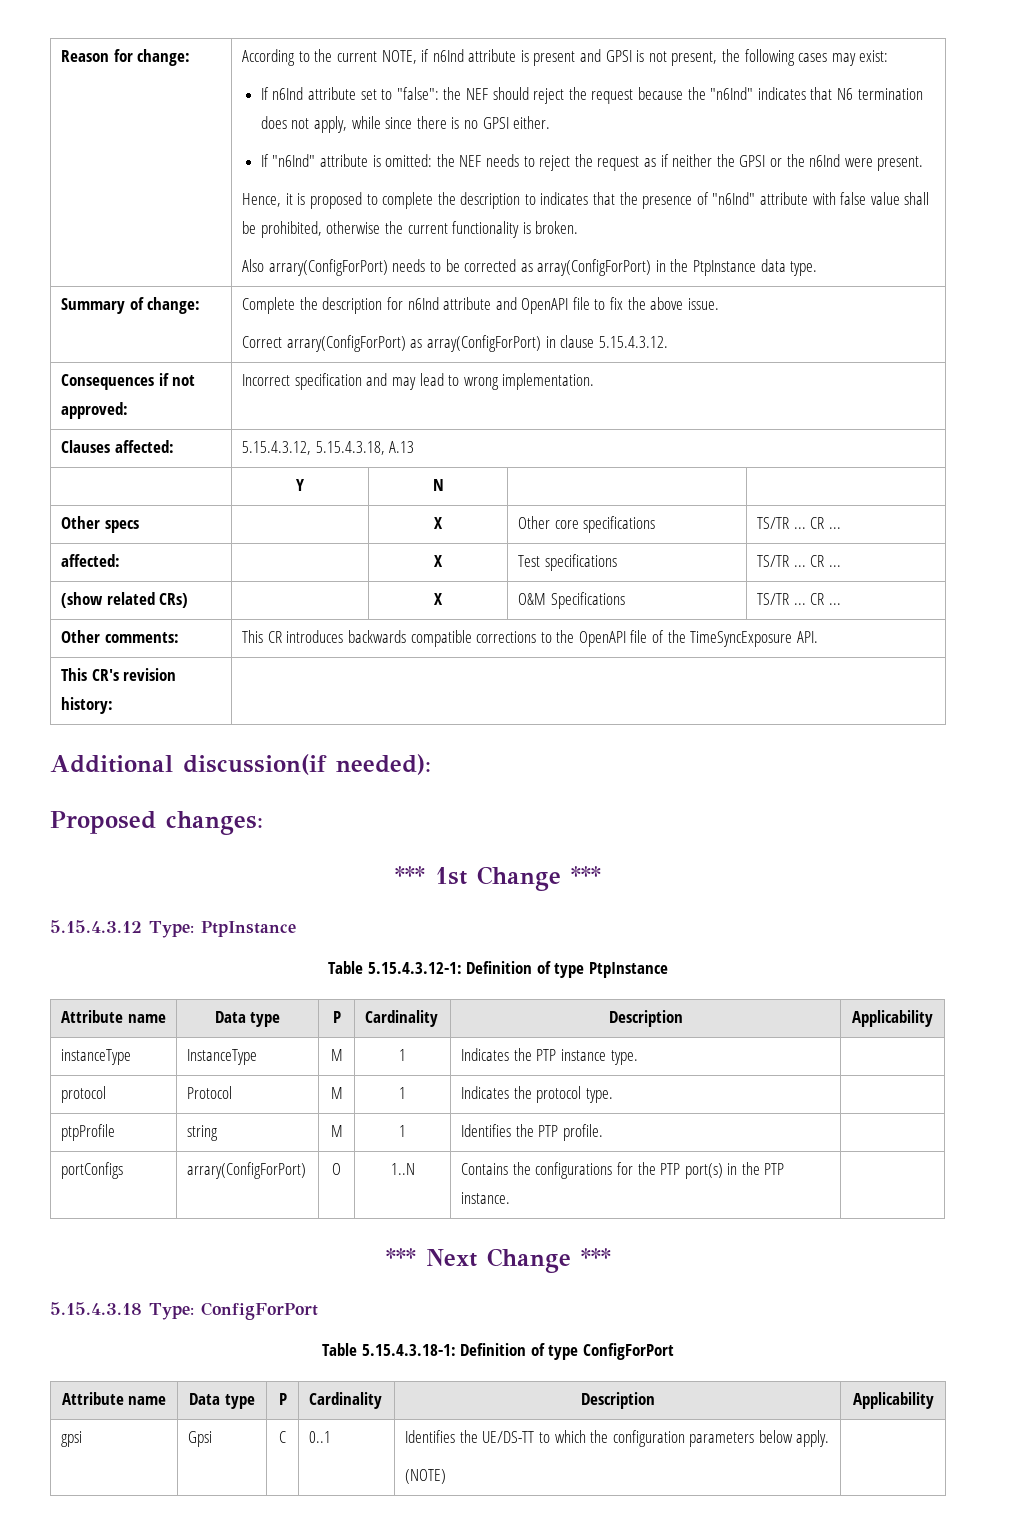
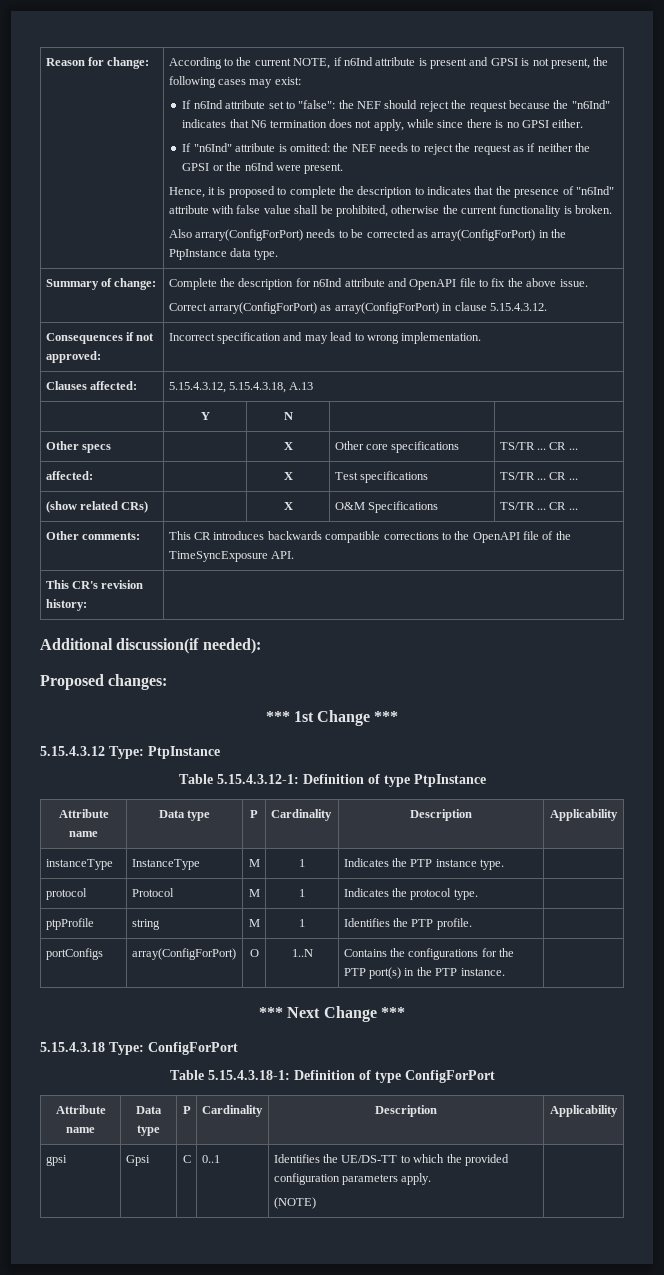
- portConfigs | arrary(ConfigForPort) | O | 1..N | Contains the configurations for the PTP port(s) in the PTP instance. |
+ portConfigs | array(ConfigForPort) | O | 1..N | Contains the configurations for the PTP port(s) in the PTP instance. |
- gpsi | Gpsi | C | 0..1 | Identifies the UE/DS-TT to which the configuration parameters below apply.
+ gpsi | Gpsi | C | 0..1 | Identifies the UE/DS-TT to which the provided configuration parameters apply.

